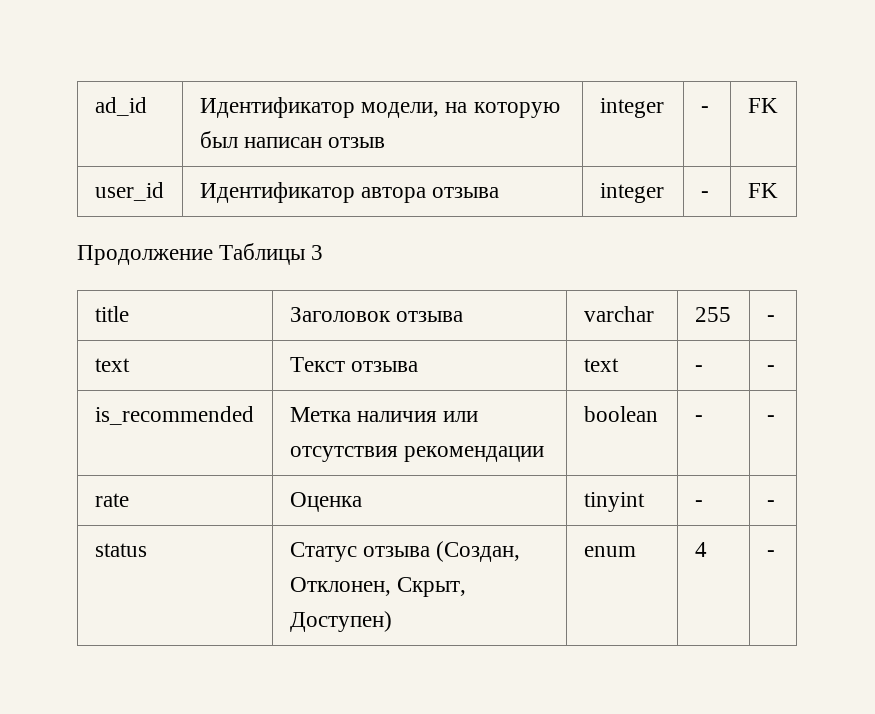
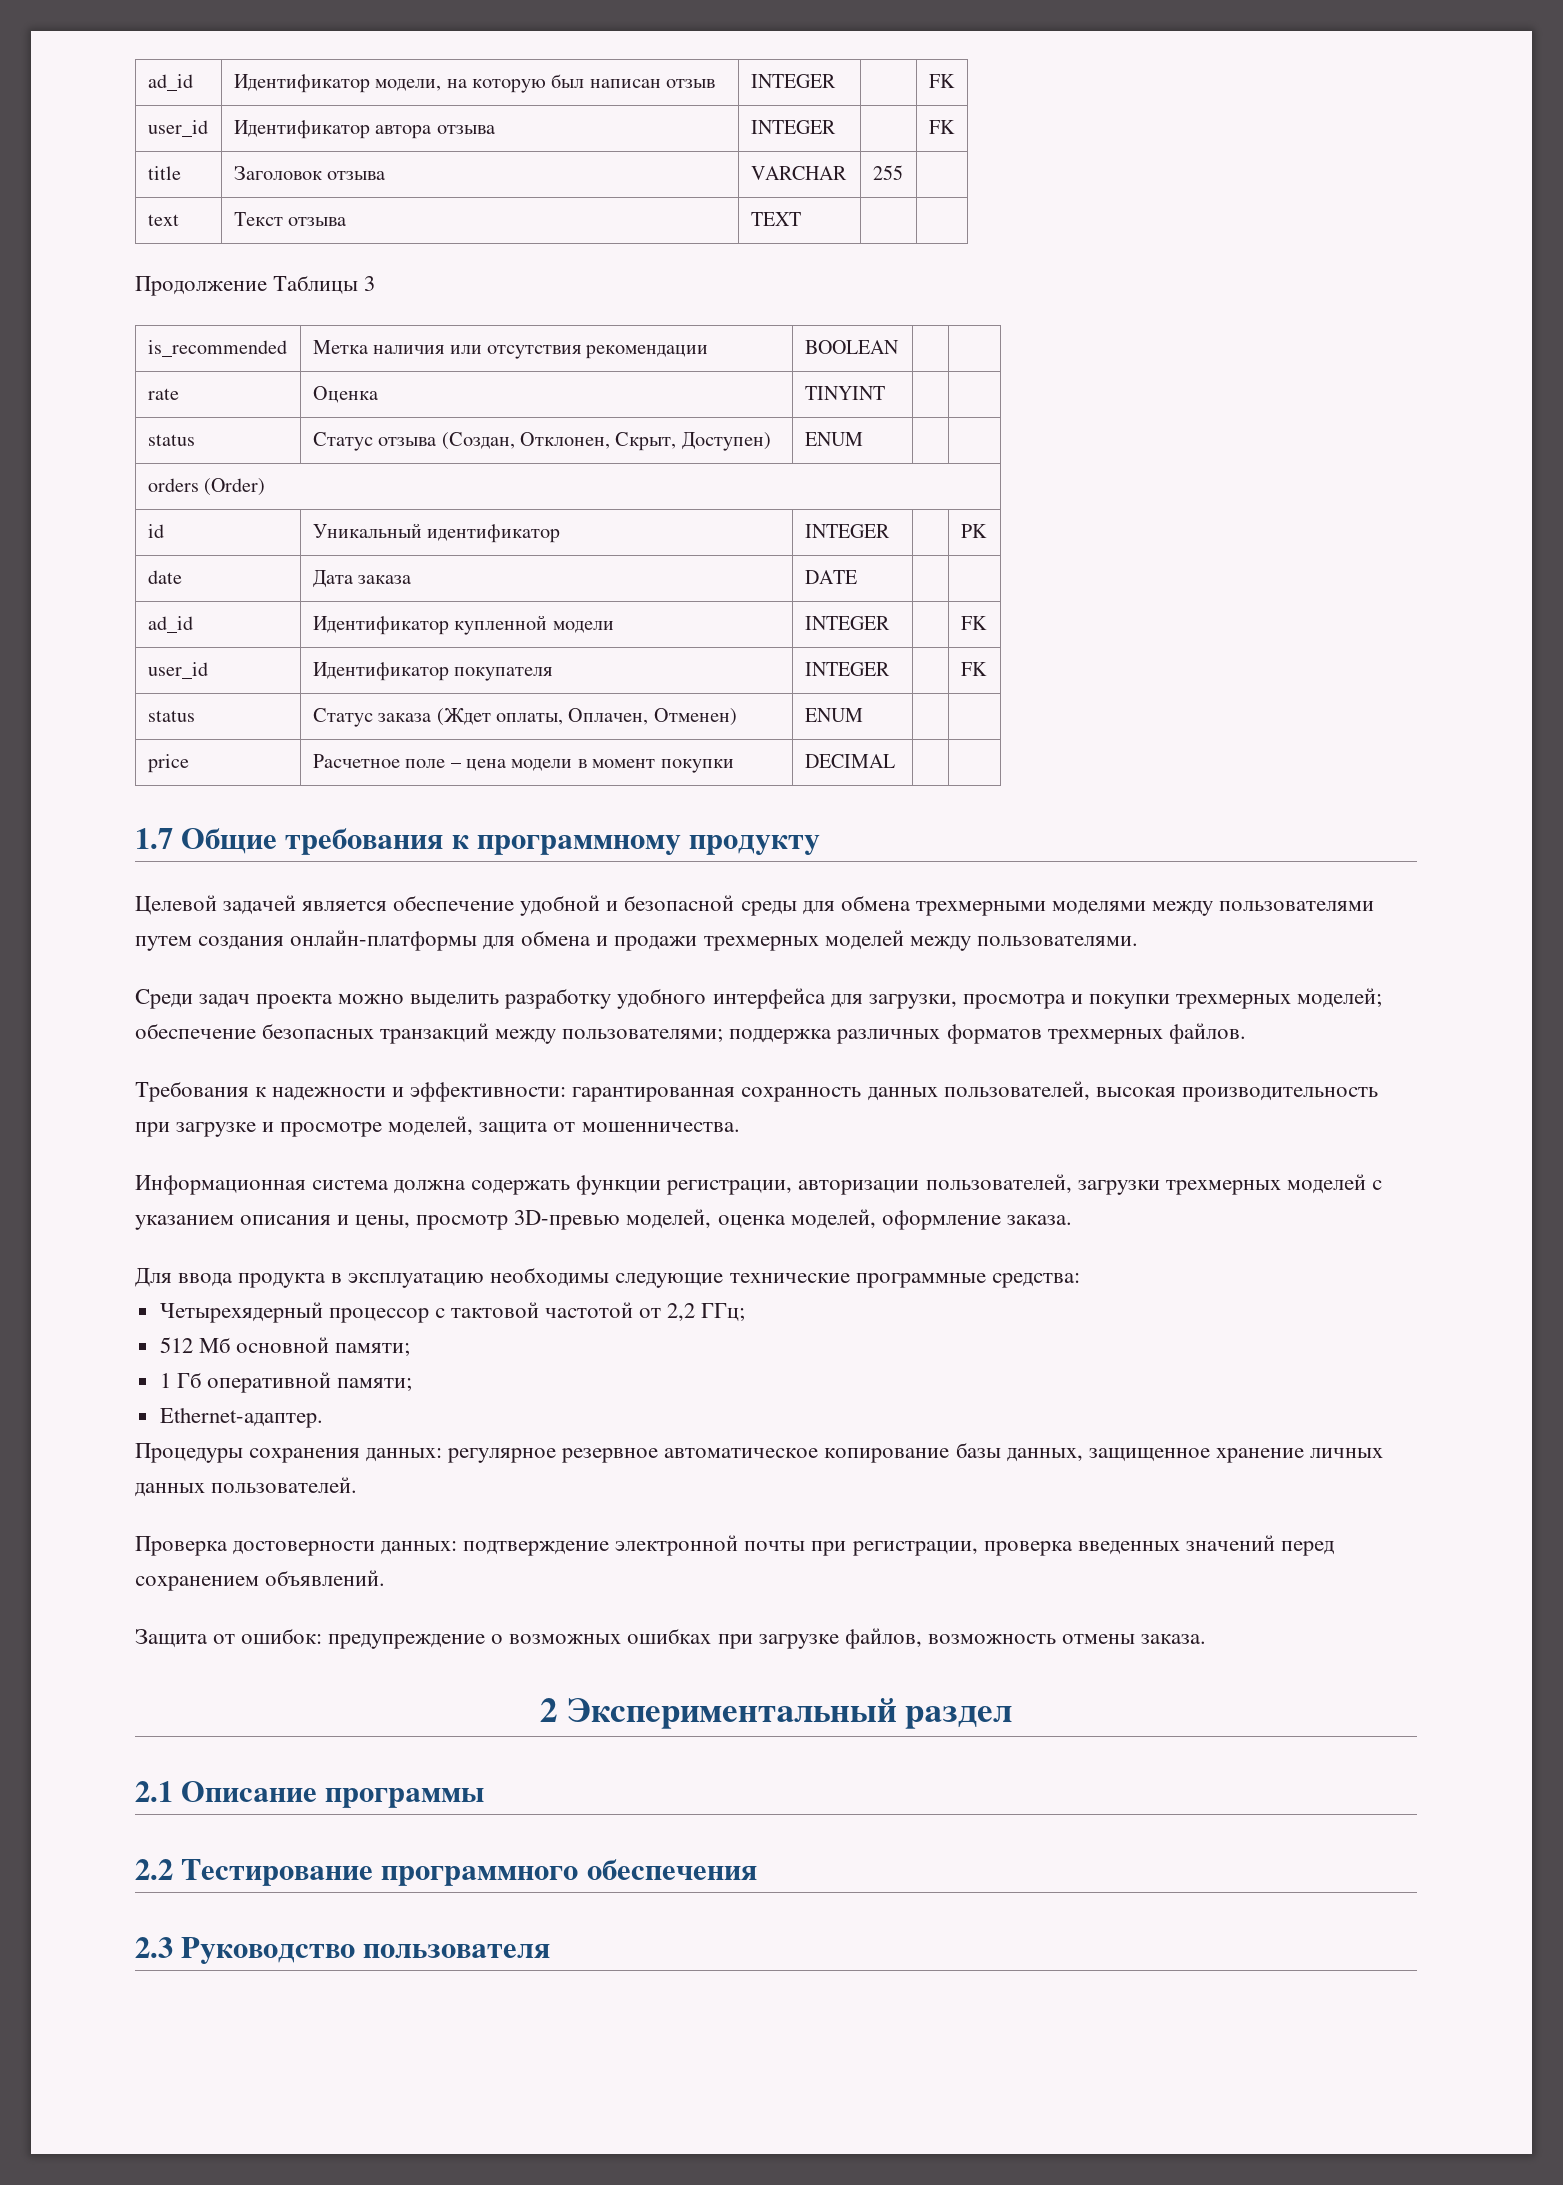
- ad_id | Идентификатор модели, на которую был написан отзыв | integer | - | FK
+ ad_id | Идентификатор модели, на которую был написан отзыв | INTEGER | | FK
- user_id | Идентификатор автора отзыва | integer | - | FK
- Продолжение Таблицы 3
+ user_id | Идентификатор автора отзыва | INTEGER | | FK
- title | Заголовок отзыва | varchar | 255 | -
+ title | Заголовок отзыва | VARCHAR | 255 |
- text | Текст отзыва | text | - | -
+ text | Текст отзыва | TEXT | |
+ Продолжение Таблицы 3
- is_recommended | Метка наличия или отсутствия рекомендации | boolean | - | -
+ is_recommended | Метка наличия или отсутствия рекомендации | BOOLEAN | |
- rate | Оценка | tinyint | - | -
+ rate | Оценка | TINYINT | |
- status | Статус отзыва (Создан, Отклонен, Скрыт, Доступен) | enum | 4 | -
+ status | Статус отзыва (Создан, Отклонен, Скрыт, Доступен) | ENUM | |
+ orders (Order)
+ id | Уникальный идентификатор | INTEGER | | PK
+ date | Дата заказа | DATE | |
+ ad_id | Идентификатор купленной модели | INTEGER | | FK
+ user_id | Идентификатор покупателя | INTEGER | | FK
+ status | Статус заказа (Ждет оплаты, Оплачен, Отменен) | ENUM | |
+ price | Расчетное поле – цена модели в момент покупки | DECIMAL | |
+ 1.7 Общие требования к программному продукту
+ Целевой задачей является обеспечение удобной и безопасной среды для обмена трехмерными моделями между пользователями путем создания онлайн-платформы для обмена и продажи трехмерных моделей между пользователями.
+ Среди задач проекта можно выделить разработку удобного интерфейса для загрузки, просмотра и покупки трехмерных моделей; обеспечение безопасных транзакций между пользователями; поддержка различных форматов трехмерных файлов.
+ Требования к надежности и эффективности: гарантированная сохранность данных пользователей, высокая производительность при загрузке и просмотре моделей, защита от мошенничества.
+ Информационная система должна содержать функции регистрации, авторизации пользователей, загрузки трехмерных моделей с указанием описания и цены, просмотр 3D-превью моделей, оценка моделей, оформление заказа.
+ Для ввода продукта в эксплуатацию необходимы следующие технические программные средства:
+ Четырехядерный процессор с тактовой частотой от 2,2 ГГц;
+ 512 Мб основной памяти;
+ 1 Гб оперативной памяти;
+ Ethernet-адаптер.
+ Процедуры сохранения данных: регулярное резервное автоматическое копирование базы данных, защищенное хранение личных данных пользователей.
+ Проверка достоверности данных: подтверждение электронной почты при регистрации, проверка введенных значений перед сохранением объявлений.
+ Защита от ошибок: предупреждение о возможных ошибках при загрузке файлов, возможность отмены заказа.
+ 2 Экспериментальный раздел
+ 2.1 Описание программы
+ 2.2 Тестирование программного обеспечения
+ 2.3 Руководство пользователя

